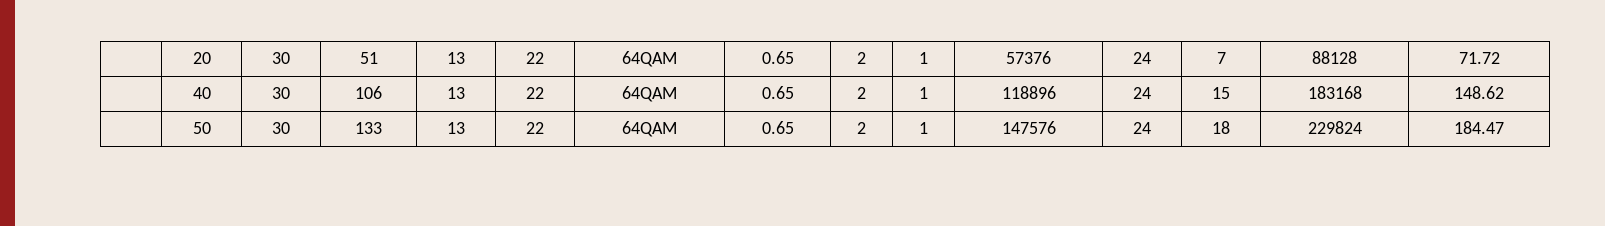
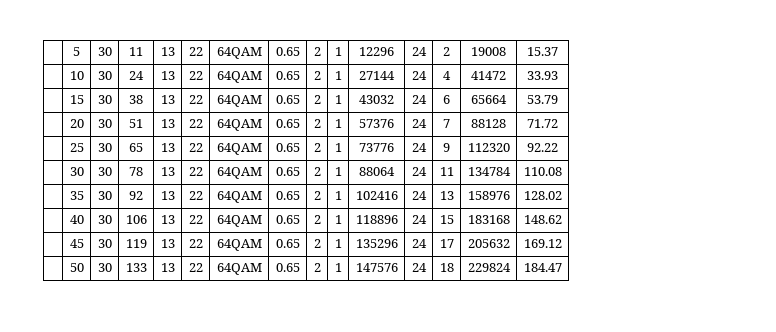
+ | 5 | 30 | 11 | 13 | 22 | 64QAM | 0.65 | 2 | 1 | 12296 | 24 | 2 | 19008 | 15.37
+ | 10 | 30 | 24 | 13 | 22 | 64QAM | 0.65 | 2 | 1 | 27144 | 24 | 4 | 41472 | 33.93
+ | 15 | 30 | 38 | 13 | 22 | 64QAM | 0.65 | 2 | 1 | 43032 | 24 | 6 | 65664 | 53.79
+ | 25 | 30 | 65 | 13 | 22 | 64QAM | 0.65 | 2 | 1 | 73776 | 24 | 9 | 112320 | 92.22
+ | 30 | 30 | 78 | 13 | 22 | 64QAM | 0.65 | 2 | 1 | 88064 | 24 | 11 | 134784 | 110.08
+ | 35 | 30 | 92 | 13 | 22 | 64QAM | 0.65 | 2 | 1 | 102416 | 24 | 13 | 158976 | 128.02
+ | 45 | 30 | 119 | 13 | 22 | 64QAM | 0.65 | 2 | 1 | 135296 | 24 | 17 | 205632 | 169.12

